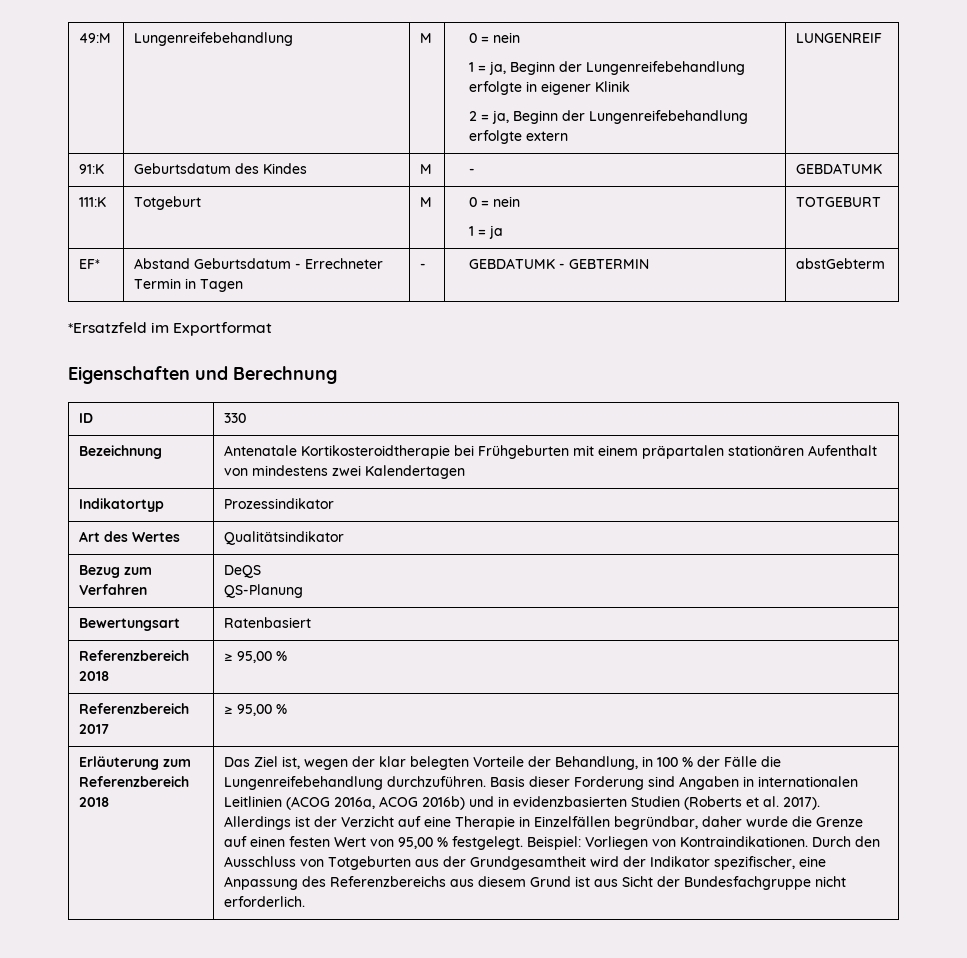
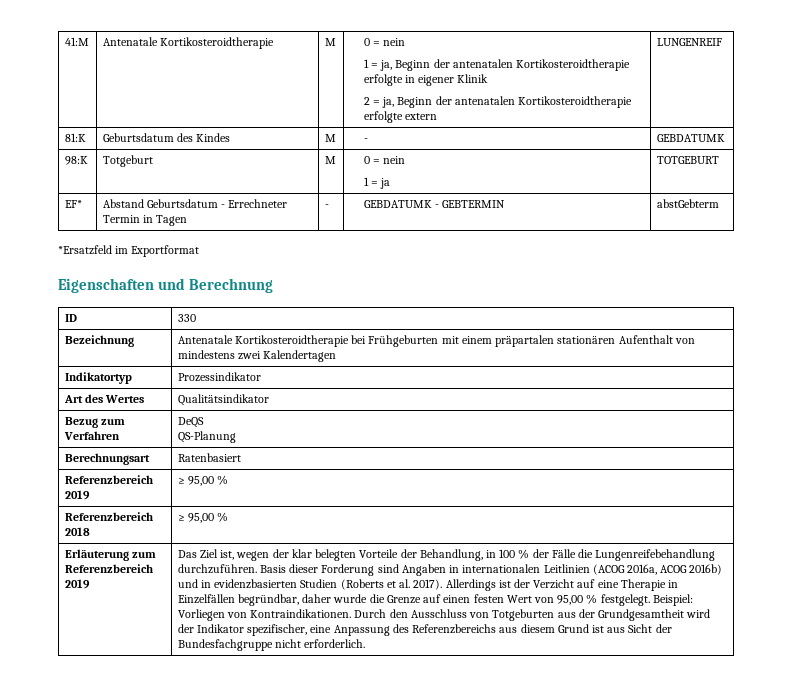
- 49:M | Lungenreifebehandlung | M | 0 = nein
- 1 = ja, Beginn der Lungenreifebehandlung erfolgte in eigener Klinik
- 2 = ja, Beginn der Lungenreifebehandlung erfolgte extern | LUNGENREIF
+ 41:M | Antenatale Kortikosteroidtherapie | M | 0 = nein
+ 1 = ja, Beginn der antenatalen Kortikosteroidtherapie erfolgte in eigener Klinik
+ 2 = ja, Beginn der antenatalen Kortikosteroidtherapie erfolgte extern | LUNGENREIF
- 91:K | Geburtsdatum des Kindes | M | - | GEBDATUMK
+ 81:K | Geburtsdatum des Kindes | M | - | GEBDATUMK
- 111:K | Totgeburt | M | 0 = nein
+ 98:K | Totgeburt | M | 0 = nein
- Bewertungsart | Ratenbasiert
+ Berechnungsart | Ratenbasiert
+ Referenzbereich 2019 | ≥ 95,00 %
- Referenzbereich 2017 | ≥ 95,00 %
- Erläuterung zum Referenzbereich 2018
+ Erläuterung zum Referenzbereich 2019

